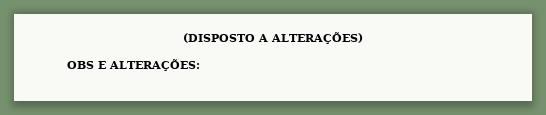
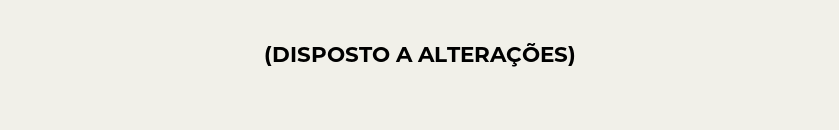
- OBS E ALTERAÇÕES:

